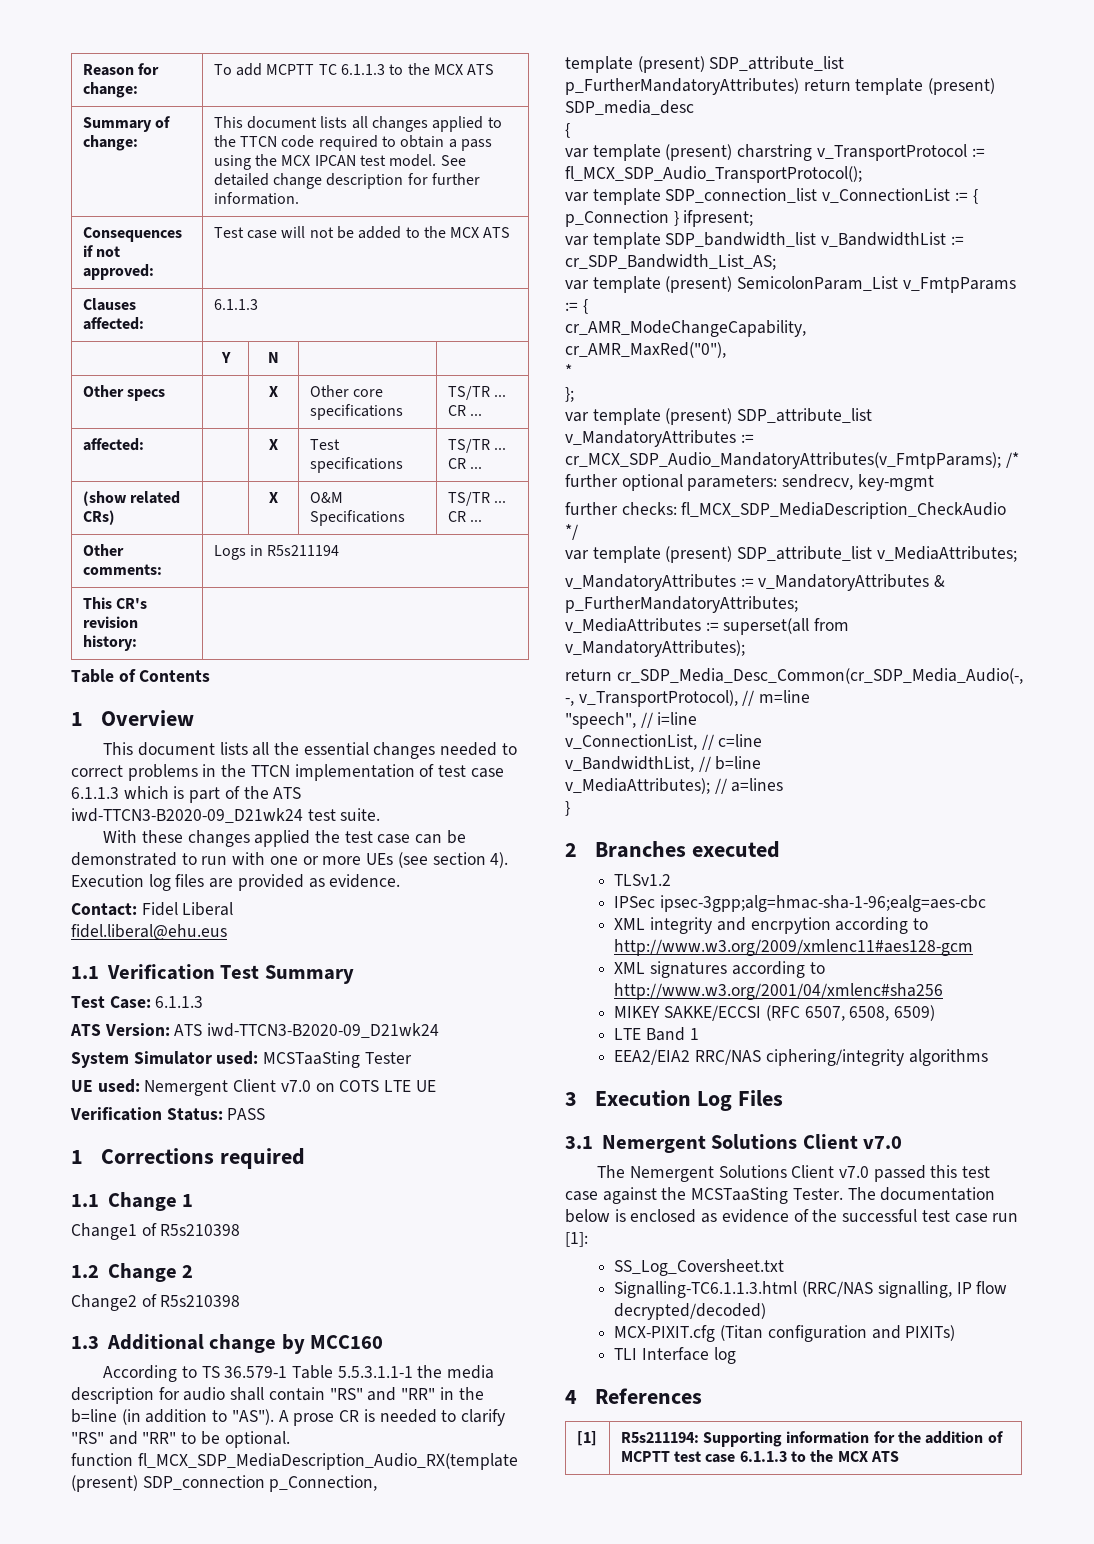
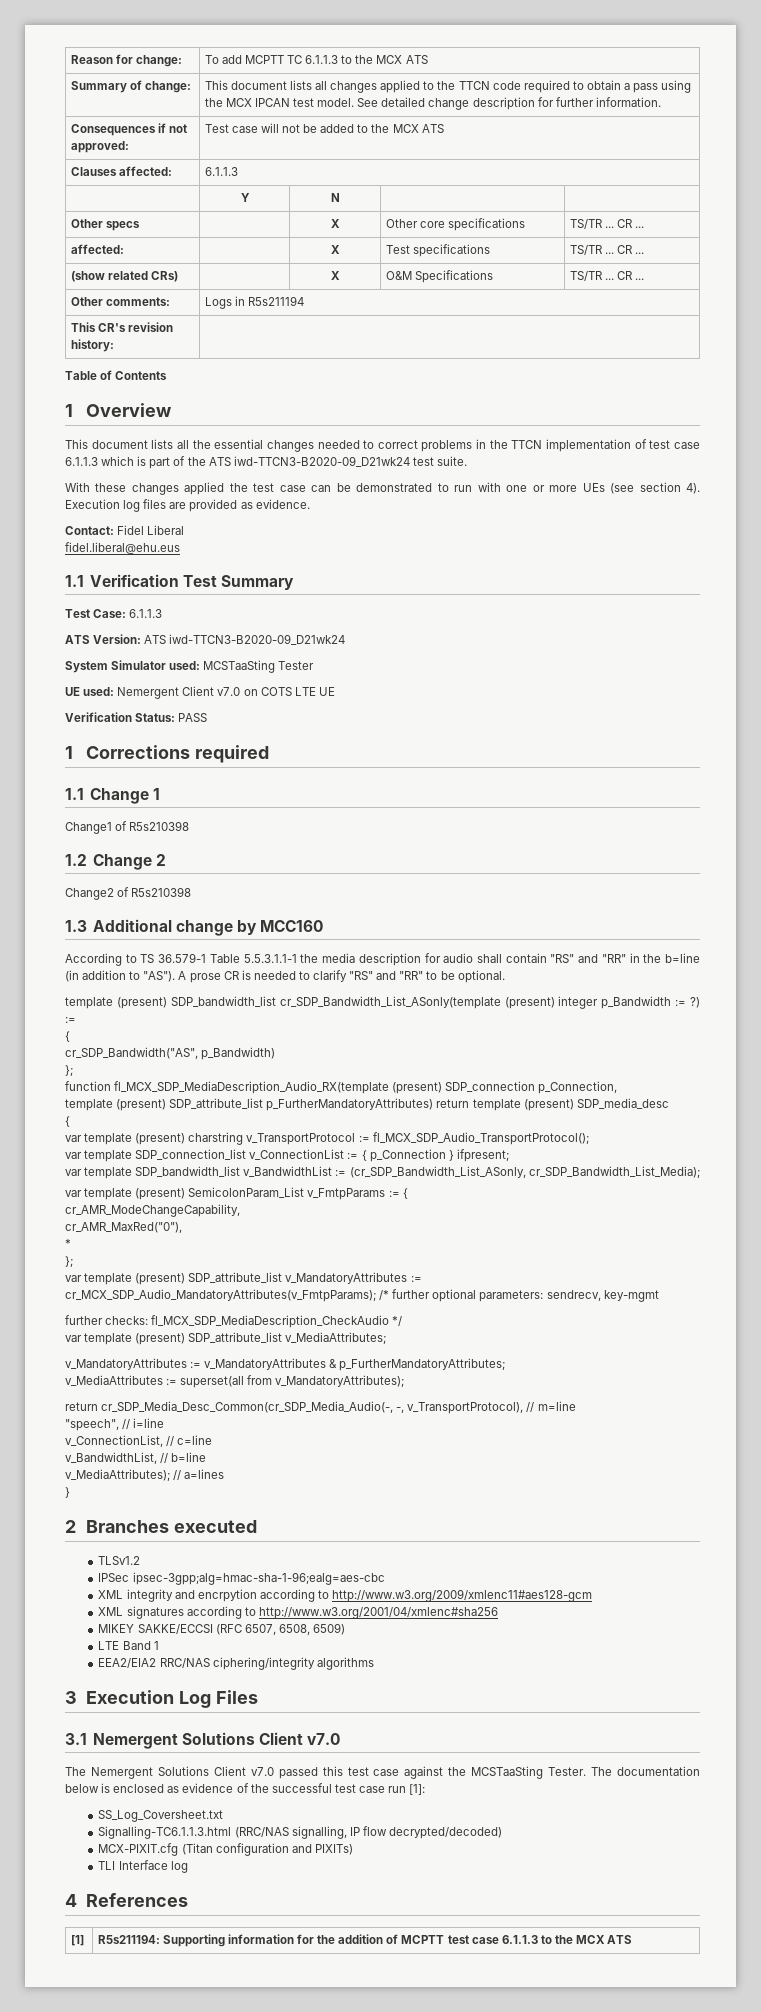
+ template (present) SDP_bandwidth_list cr_SDP_Bandwidth_List_ASonly(template (present) integer p_Bandwidth := ?) :=
+ {
+ cr_SDP_Bandwidth("AS", p_Bandwidth)
+ };
- var template SDP_bandwidth_list v_BandwidthList := cr_SDP_Bandwidth_List_AS;
+ var template SDP_bandwidth_list v_BandwidthList := (cr_SDP_Bandwidth_List_ASonly, cr_SDP_Bandwidth_List_Media);

